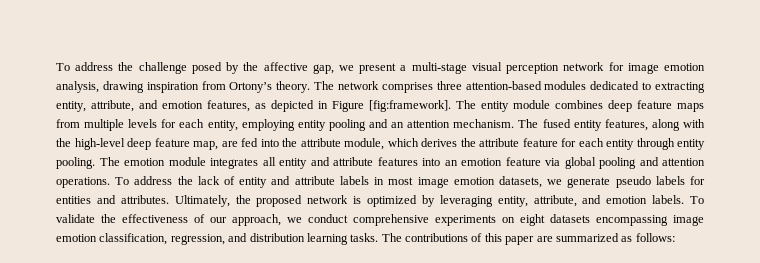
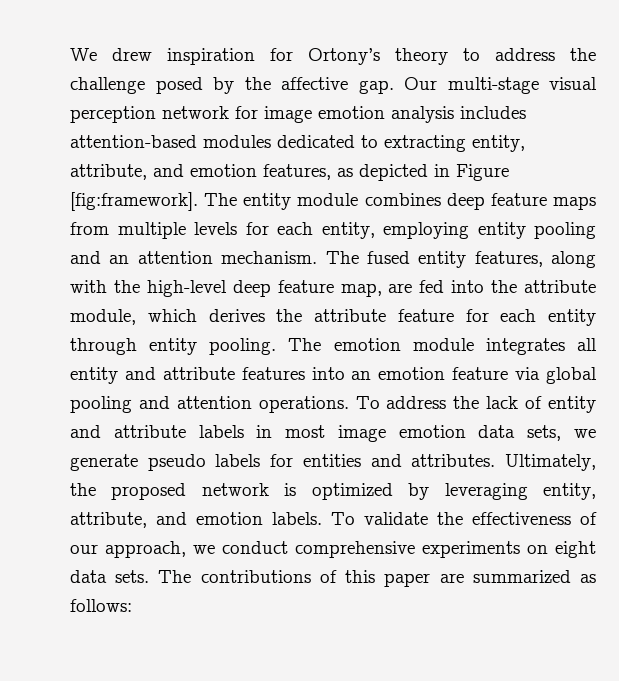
- To address the challenge posed by the affective gap, we present a multi-stage visual perception network for image emotion analysis, drawing inspiration from Ortony’s theory. The network comprises three attention-based modules dedicated to extracting entity, attribute, and emotion features, as depicted in Figure [fig:framework].
+ We drew inspiration for Ortony’s theory to address the challenge posed by the affective gap. Our multi-stage visual perception network for image emotion analysis includes attention-based modules dedicated to extracting entity, attribute, and emotion features, as depicted in Figure [fig:framework].
- To address the lack of entity and attribute labels in most image emotion datasets, we generate pseudo labels for entities and attributes.
+ To address the lack of entity and attribute labels in most image emotion data sets, we generate pseudo labels for entities and attributes.
- To validate the effectiveness of our approach, we conduct comprehensive experiments on eight datasets encompassing image emotion classification, regression, and distribution learning tasks.
+ To validate the effectiveness of our approach, we conduct comprehensive experiments on eight data sets.

